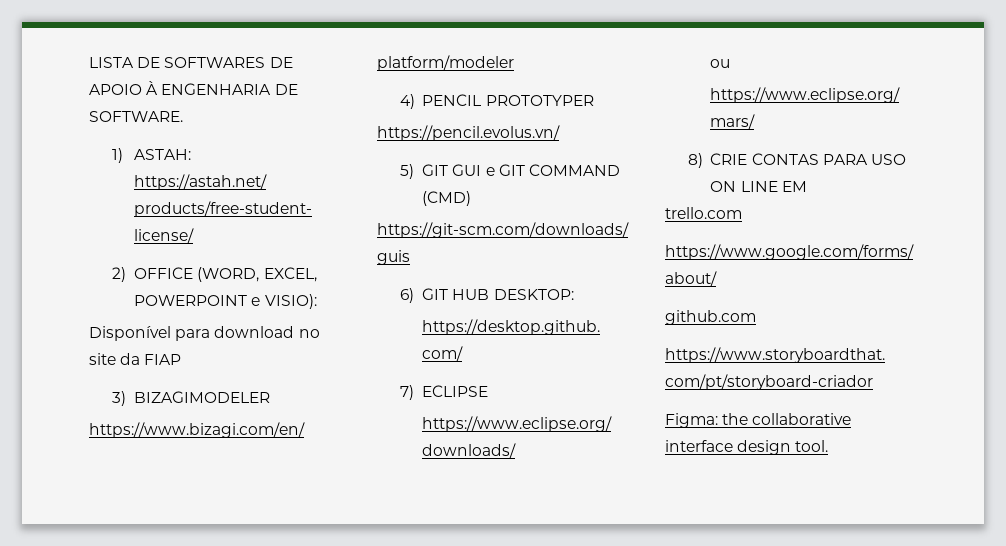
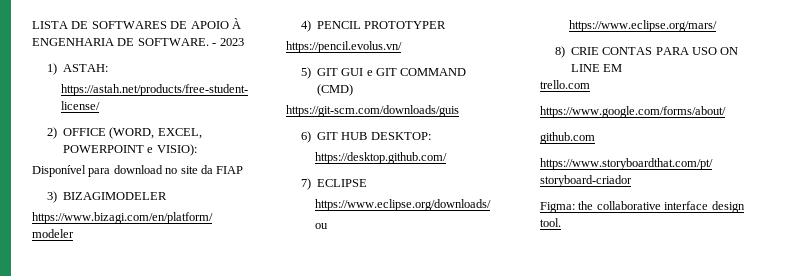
+ - 2023

